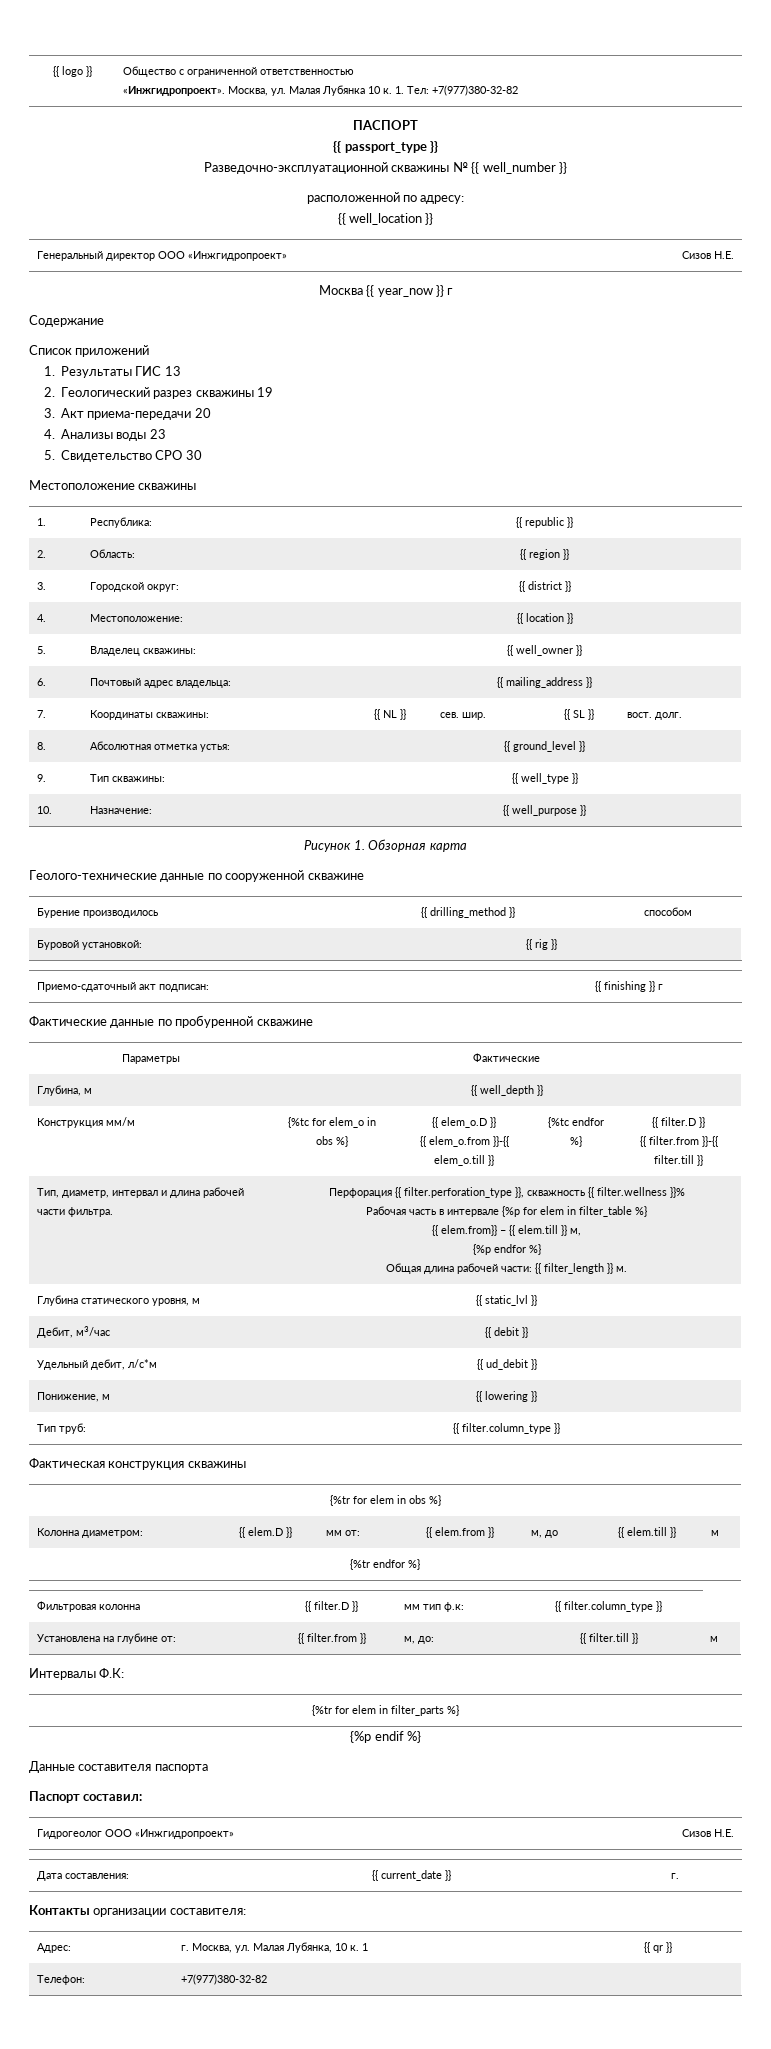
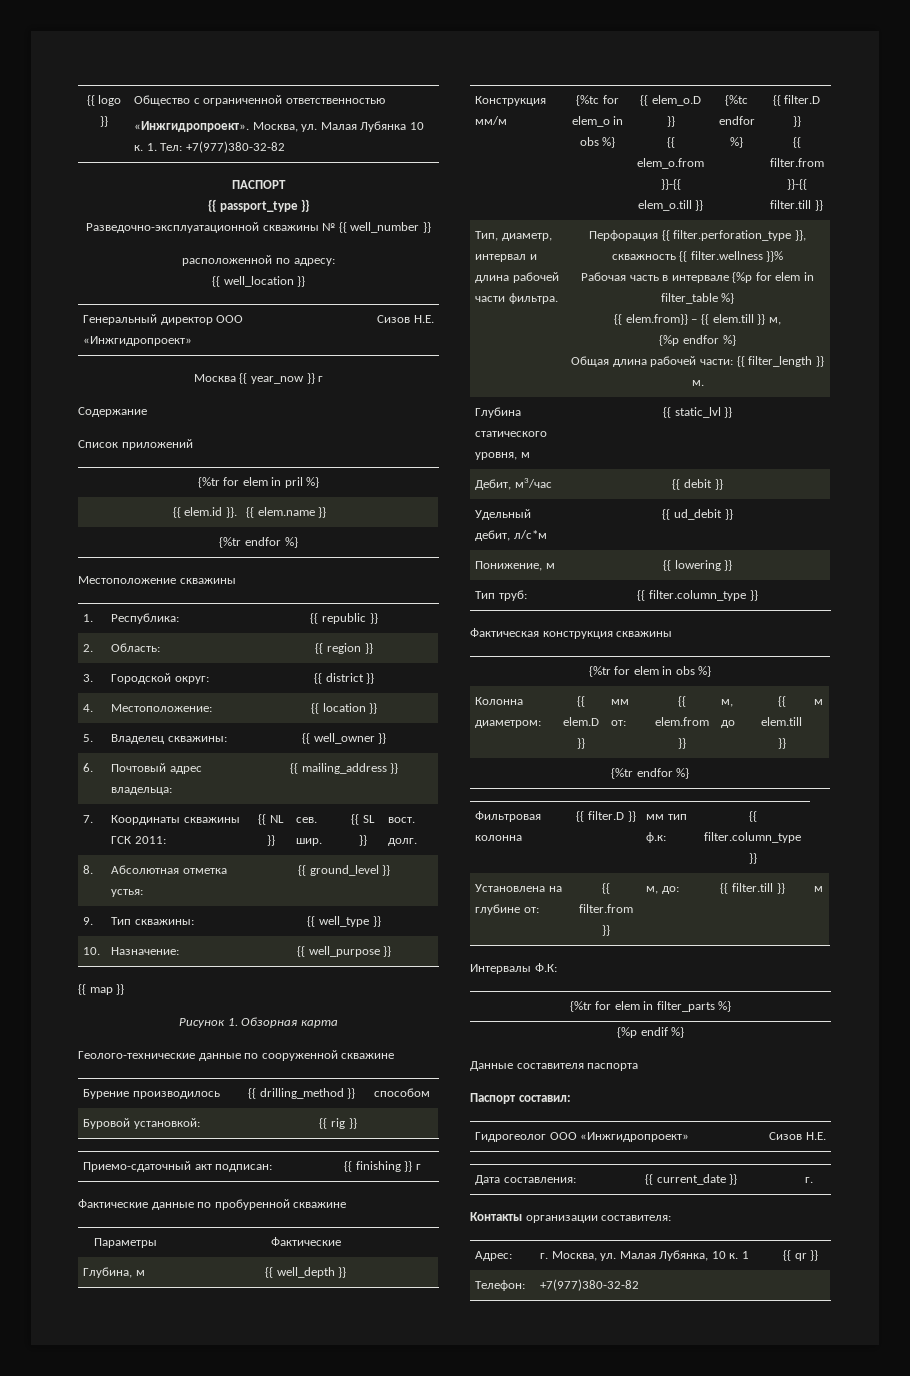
- 1. Результаты ГИС 13
- 2. Геологический разрез скважины 19
- 3. Акт приема-передачи 20
- 4. Анализы воды 23
- 5. Свидетельство СРО 30
+ {%tr for elem in pril %}
+ {{ elem.id }}. | {{ elem.name }}
+ {%tr endfor %}
- 7. | Координаты скважины: | {{ NL }} | сев. шир. | {{ SL }} | вост. долг.
+ 7. | Координаты скважины ГСК 2011: | {{ NL }} | сев. шир. | {{ SL }} | вост. долг.
+ {{ map }}

